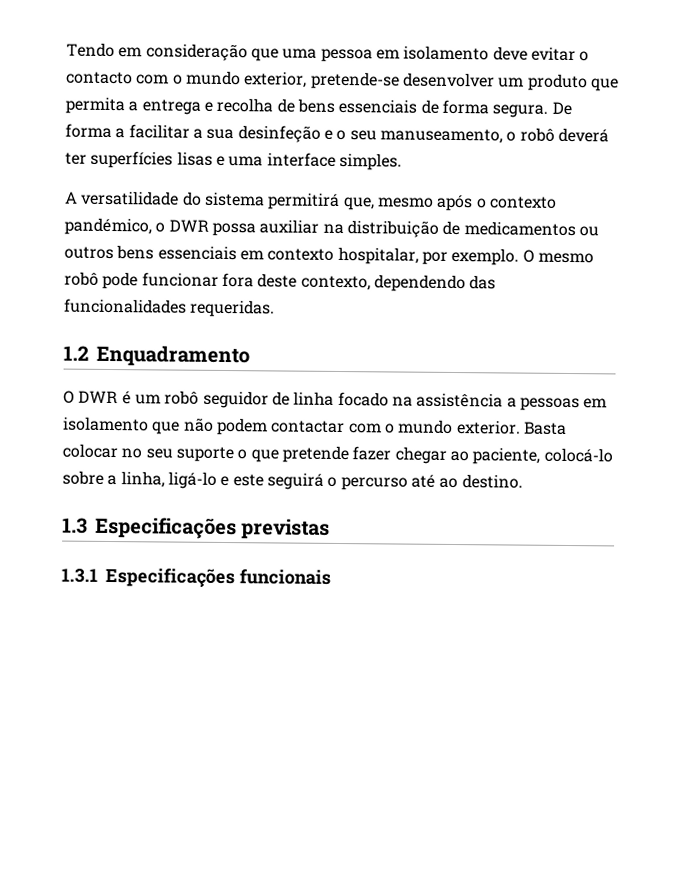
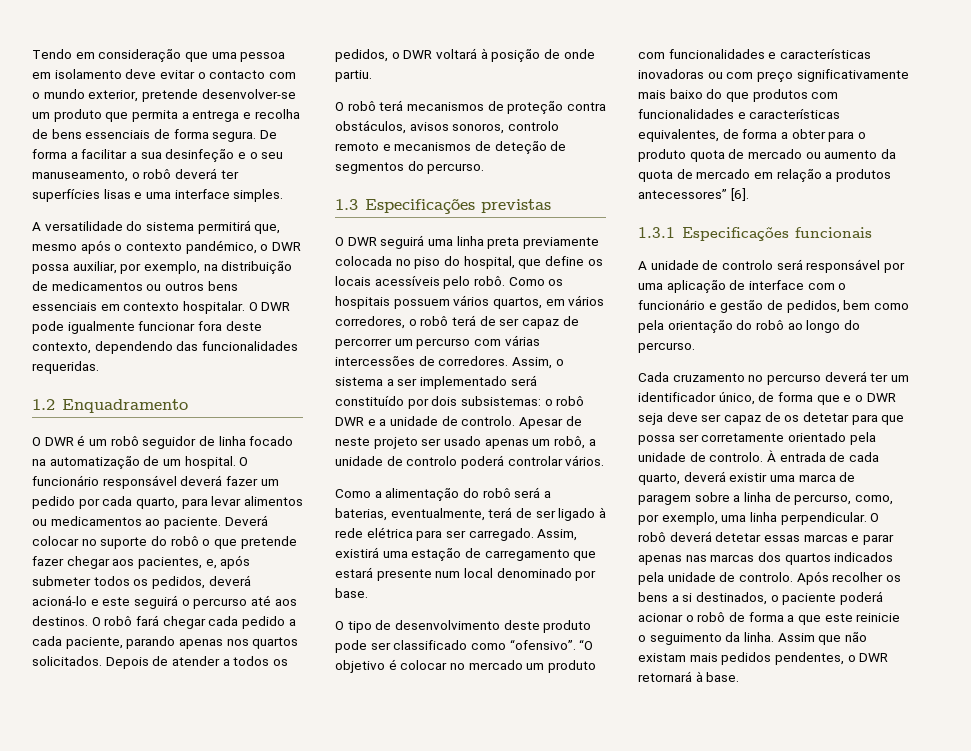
- Tendo em consideração que uma pessoa em isolamento deve evitar o contacto com o mundo exterior, pretende-se desenvolver um produto que permita a entrega e recolha de bens essenciais de forma segura.
+ Tendo em consideração que uma pessoa em isolamento deve evitar o contacto com o mundo exterior, pretende desenvolver-se um produto que permita a entrega e recolha de bens essenciais de forma segura.
- A versatilidade do sistema permitirá que, mesmo após o contexto pandémico, o DWR possa auxiliar na distribuição de medicamentos ou outros bens essenciais em contexto hospitalar, por exemplo. O mesmo robô pode funcionar fora deste contexto, dependendo das funcionalidades requeridas.
+ A versatilidade do sistema permitirá que, mesmo após o contexto pandémico, o DWR possa auxiliar, por exemplo, na distribuição de medicamentos ou outros bens essenciais em contexto hospitalar. O DWR pode igualmente funcionar fora deste contexto, dependendo das funcionalidades requeridas.
- O DWR é um robô seguidor de linha focado na assistência a pessoas em isolamento que não podem contactar com o mundo exterior. Basta colocar no seu suporte o que pretende fazer chegar ao paciente, colocá-lo sobre a linha, ligá-lo e este seguirá o percurso até ao destino.
+ O DWR é um robô seguidor de linha focado na automatização de um hospital. O funcionário responsável deverá fazer um pedido por cada quarto, para levar alimentos ou medicamentos ao paciente. Deverá colocar no suporte do robô o que pretende fazer chegar aos pacientes, e, após submeter todos os pedidos, deverá acioná-lo e este seguirá o percurso até aos destinos. O robô fará chegar cada pedido a cada paciente, parando apenas nos quartos solicitados. Depois de atender a todos os pedidos, o DWR voltará à posição de onde partiu.
+ O robô terá mecanismos de proteção contra obstáculos, avisos sonoros, controlo remoto e mecanismos de deteção de segmentos do percurso.
  1.3 Especificações previstas
+ O DWR seguirá uma linha preta previamente colocada no piso do hospital, que define os locais acessíveis pelo robô. Como os hospitais possuem vários quartos, em vários corredores, o robô terá de ser capaz de percorrer um percurso com várias intercessões de corredores. Assim, o sistema a ser implementado será constituído por dois subsistemas: o robô DWR e a unidade de controlo. Apesar de neste projeto ser usado apenas um robô, a unidade de controlo poderá controlar vários.
+ Como a alimentação do robô será a baterias, eventualmente, terá de ser ligado à rede elétrica para ser carregado. Assim, existirá uma estação de carregamento que estará presente num local denominado por base.
+ O tipo de desenvolvimento deste produto pode ser classificado como “ofensivo”. “O objetivo é colocar no mercado um produto com funcionalidades e características inovadoras ou com preço significativamente mais baixo do que produtos com funcionalidades e características equivalentes, de forma a obter para o produto quota de mercado ou aumento da quota de mercado em relação a produtos antecessores” [6].
  1.3.1 Especificações funcionais
+ A unidade de controlo será responsável por uma aplicação de interface com o funcionário e gestão de pedidos, bem como pela orientação do robô ao longo do percurso.
+ Cada cruzamento no percurso deverá ter um identificador único, de forma que e o DWR seja deve ser capaz de os detetar para que possa ser corretamente orientado pela unidade de controlo. À entrada de cada quarto, deverá existir uma marca de paragem sobre a linha de percurso, como, por exemplo, uma linha perpendicular. O robô deverá detetar essas marcas e parar apenas nas marcas dos quartos indicados pela unidade de controlo. Após recolher os bens a si destinados, o paciente poderá acionar o robô de forma a que este reinicie o seguimento da linha. Assim que não existam mais pedidos pendentes, o DWR retornará à base.

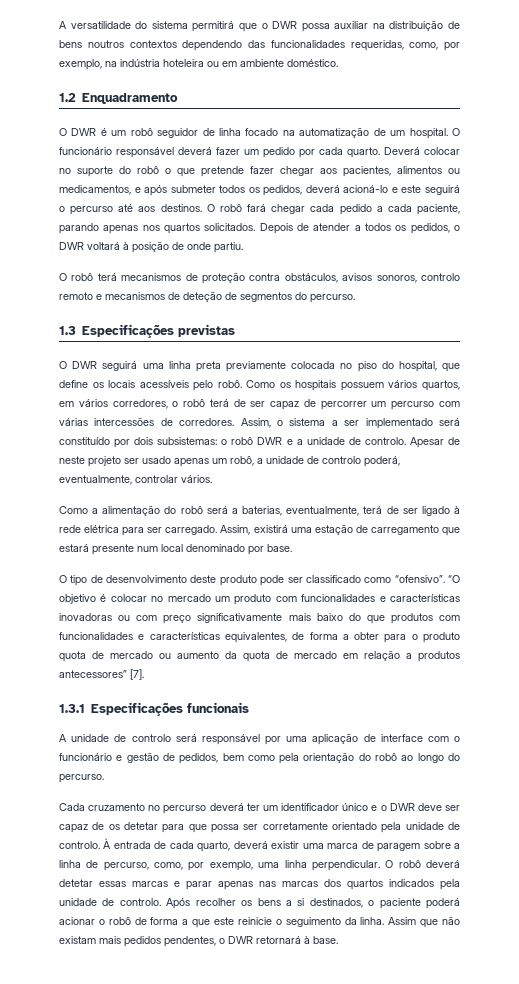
- Tendo em consideração que uma pessoa em isolamento deve evitar o contacto com o mundo exterior, pretende desenvolver-se um produto que permita a entrega e recolha de bens essenciais de forma segura. De forma a facilitar a sua desinfeção e o seu manuseamento, o robô deverá ter superfícies lisas e uma interface simples.
- A versatilidade do sistema permitirá que, mesmo após o contexto pandémico, o DWR possa auxiliar, por exemplo, na distribuição de medicamentos ou outros bens essenciais em contexto hospitalar. O DWR pode igualmente funcionar fora deste contexto, dependendo das funcionalidades requeridas.
+ A versatilidade do sistema permitirá que o DWR possa auxiliar na distribuição de bens noutros contextos dependendo das funcionalidades requeridas, como, por exemplo, na indústria hoteleira ou em ambiente doméstico.
- O funcionário responsável deverá fazer um pedido por cada quarto, para levar alimentos ou medicamentos ao paciente.
+ O funcionário responsável deverá fazer um pedido por cada quarto.
- Deverá colocar no suporte do robô o que pretende fazer chegar aos pacientes, e, após submeter todos os pedidos, deverá acioná-lo e este seguirá o percurso até aos destinos.
+ Deverá colocar no suporte do robô o que pretende fazer chegar aos pacientes, alimentos ou medicamentos, e após submeter todos os pedidos, deverá acioná-lo e este seguirá o percurso até aos destinos.
- Apesar de neste projeto ser usado apenas um robô, a unidade de controlo poderá controlar vários.
+ Apesar de neste projeto ser usado apenas um robô, a unidade de controlo poderá, eventualmente, controlar vários.
- “O objetivo é colocar no mercado um produto com funcionalidades e características inovadoras ou com preço significativamente mais baixo do que produtos com funcionalidades e características equivalentes, de forma a obter para o produto quota de mercado ou aumento da quota de mercado em relação a produtos antecessores” [6].
+ “O objetivo é colocar no mercado um produto com funcionalidades e características inovadoras ou com preço significativamente mais baixo do que produtos com funcionalidades e características equivalentes, de forma a obter para o produto quota de mercado ou aumento da quota de mercado em relação a produtos antecessores” [7].
- Cada cruzamento no percurso deverá ter um identificador único, de forma que e o DWR seja deve ser capaz de os detetar para que possa ser corretamente orientado pela unidade de controlo.
+ Cada cruzamento no percurso deverá ter um identificador único e o DWR deve ser capaz de os detetar para que possa ser corretamente orientado pela unidade de controlo.

